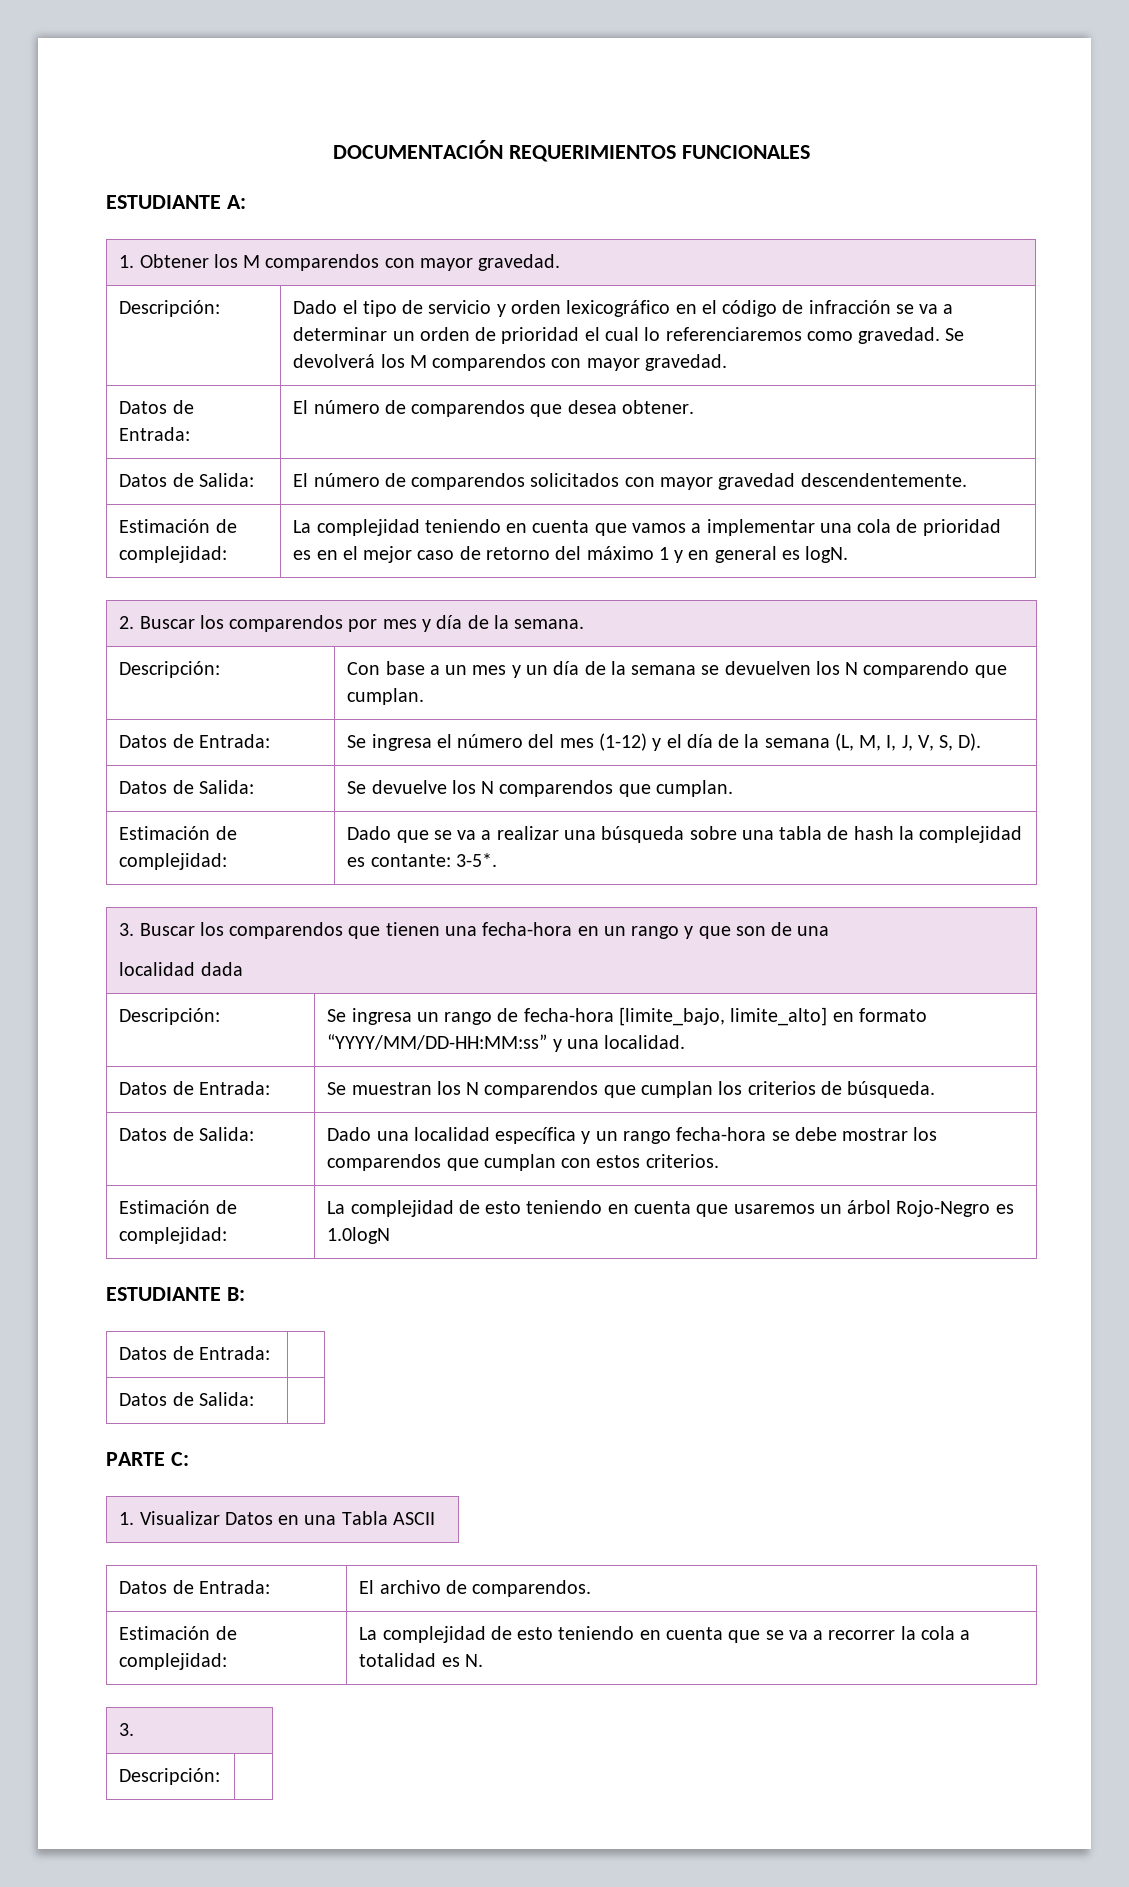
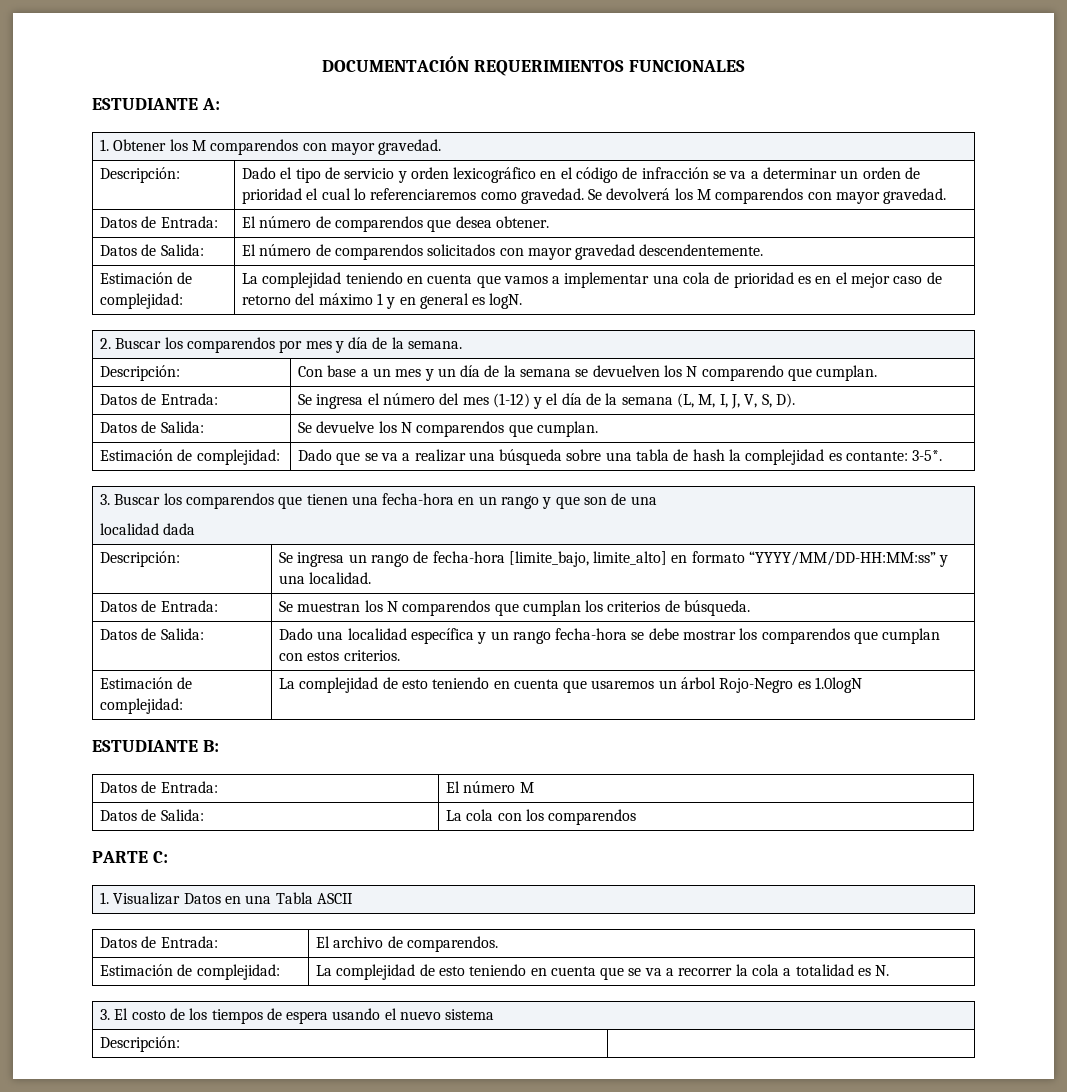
  ESTUDIANTE B:
- Datos de Entrada: |
- Datos de Salida: |
+ Datos de Entrada: | El número M
+ Datos de Salida: | La cola con los comparendos
  Estimación de complejidad: | La complejidad de esto teniendo en cuenta que se va a recorrer la cola a totalidad es N.
- 3.
+ 3. El costo de los tiempos de espera usando el nuevo sistema

